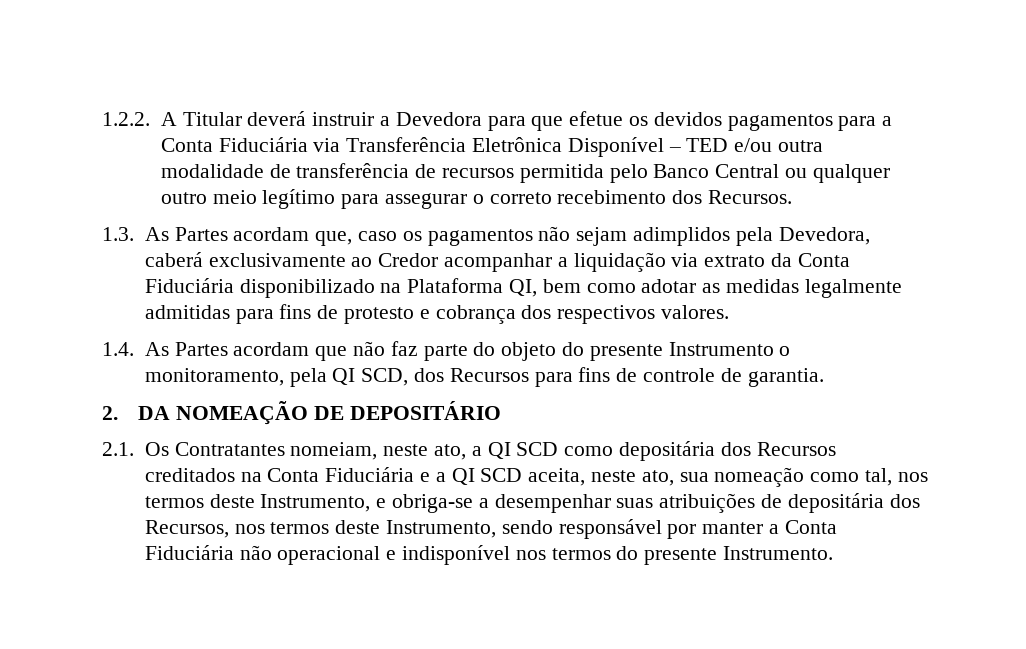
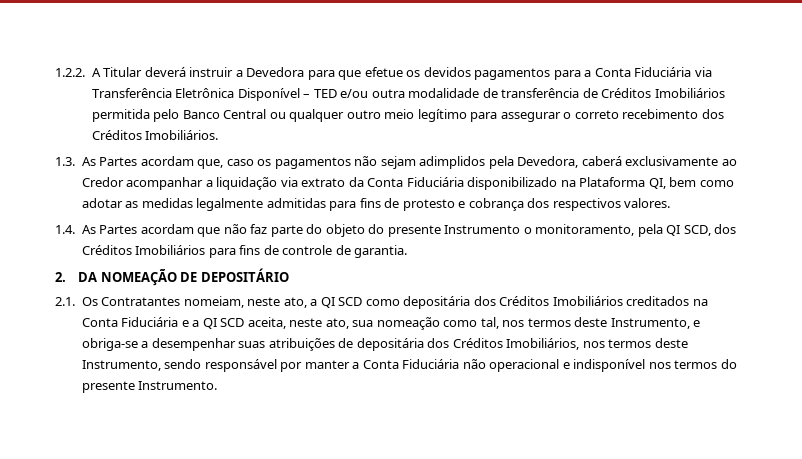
- 1.2.2. A Titular deverá instruir a Devedora para que efetue os devidos pagamentos para a Conta Fiduciária via Transferência Eletrônica Disponível – TED e/ou outra modalidade de transferência de recursos permitida pelo Banco Central ou qualquer outro meio legítimo para assegurar o correto recebimento dos Recursos.
+ 1.2.2. A Titular deverá instruir a Devedora para que efetue os devidos pagamentos para a Conta Fiduciária via Transferência Eletrônica Disponível – TED e/ou outra modalidade de transferência de Créditos Imobiliários permitida pelo Banco Central ou qualquer outro meio legítimo para assegurar o correto recebimento dos Créditos Imobiliários.
- 1.4. As Partes acordam que não faz parte do objeto do presente Instrumento o monitoramento, pela QI SCD, dos Recursos para fins de controle de garantia.
+ 1.4. As Partes acordam que não faz parte do objeto do presente Instrumento o monitoramento, pela QI SCD, dos Créditos Imobiliários para fins de controle de garantia.
- 2.1. Os Contratantes nomeiam, neste ato, a QI SCD como depositária dos Recursos creditados na Conta Fiduciária e a QI SCD aceita, neste ato, sua nomeação como tal, nos termos deste Instrumento, e obriga-se a desempenhar suas atribuições de depositária dos Recursos, nos termos deste Instrumento, sendo responsável por manter a Conta Fiduciária não operacional e indisponível nos termos do presente Instrumento.
+ 2.1. Os Contratantes nomeiam, neste ato, a QI SCD como depositária dos Créditos Imobiliários creditados na Conta Fiduciária e a QI SCD aceita, neste ato, sua nomeação como tal, nos termos deste Instrumento, e obriga-se a desempenhar suas atribuições de depositária dos Créditos Imobiliários, nos termos deste Instrumento, sendo responsável por manter a Conta Fiduciária não operacional e indisponível nos termos do presente Instrumento.

